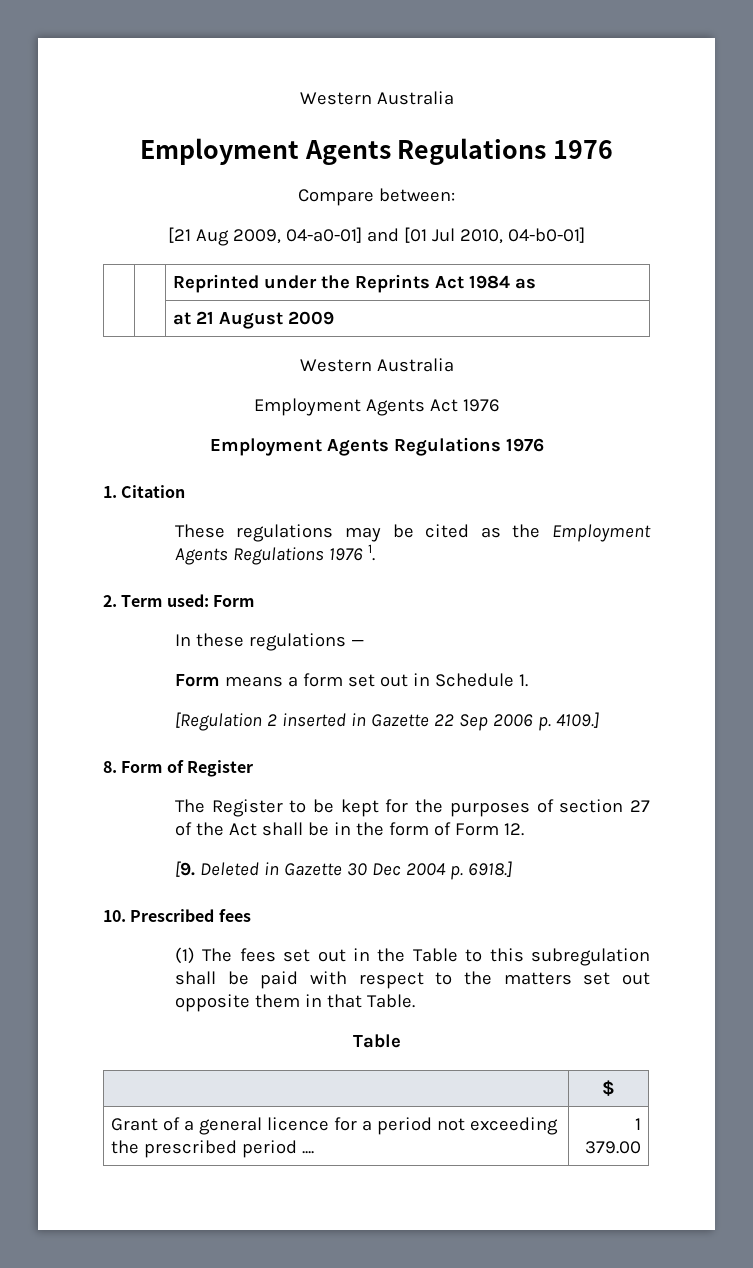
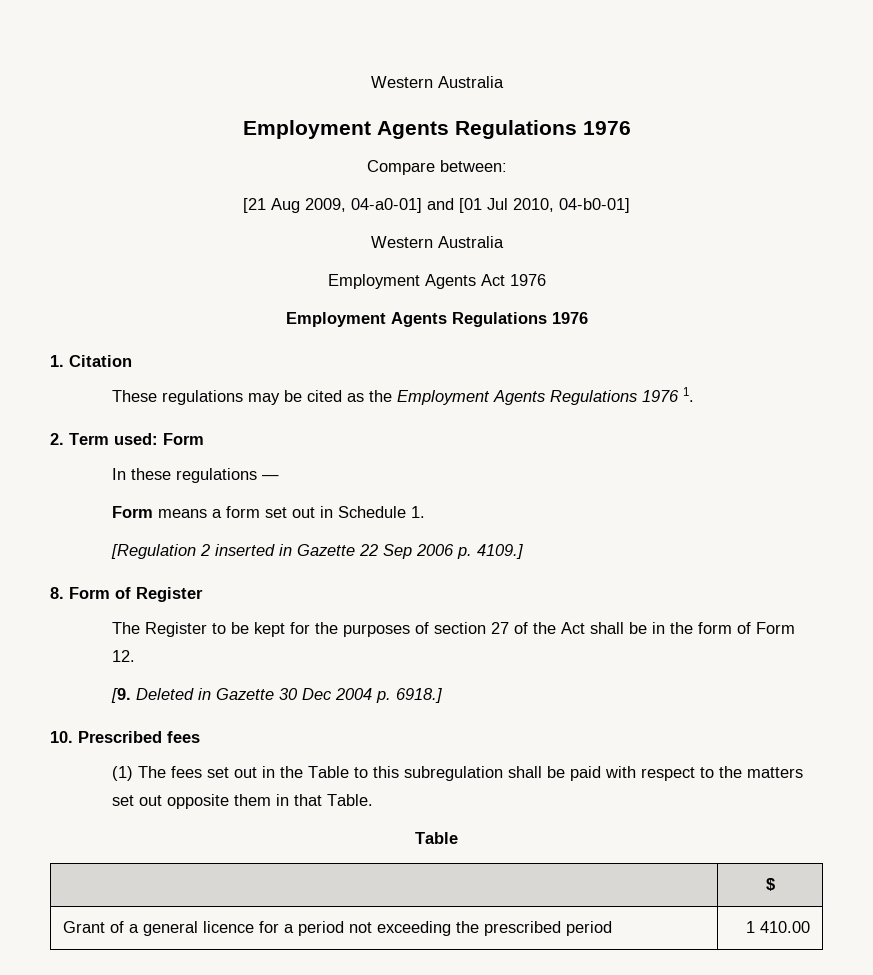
- | | Reprinted under the Reprints Act 1984 as
- | | at 21 August 2009
- Grant of a general licence for a period not exceeding the prescribed period .... | 1 379.00
+ Grant of a general licence for a period not exceeding the prescribed period | 1 410.00

